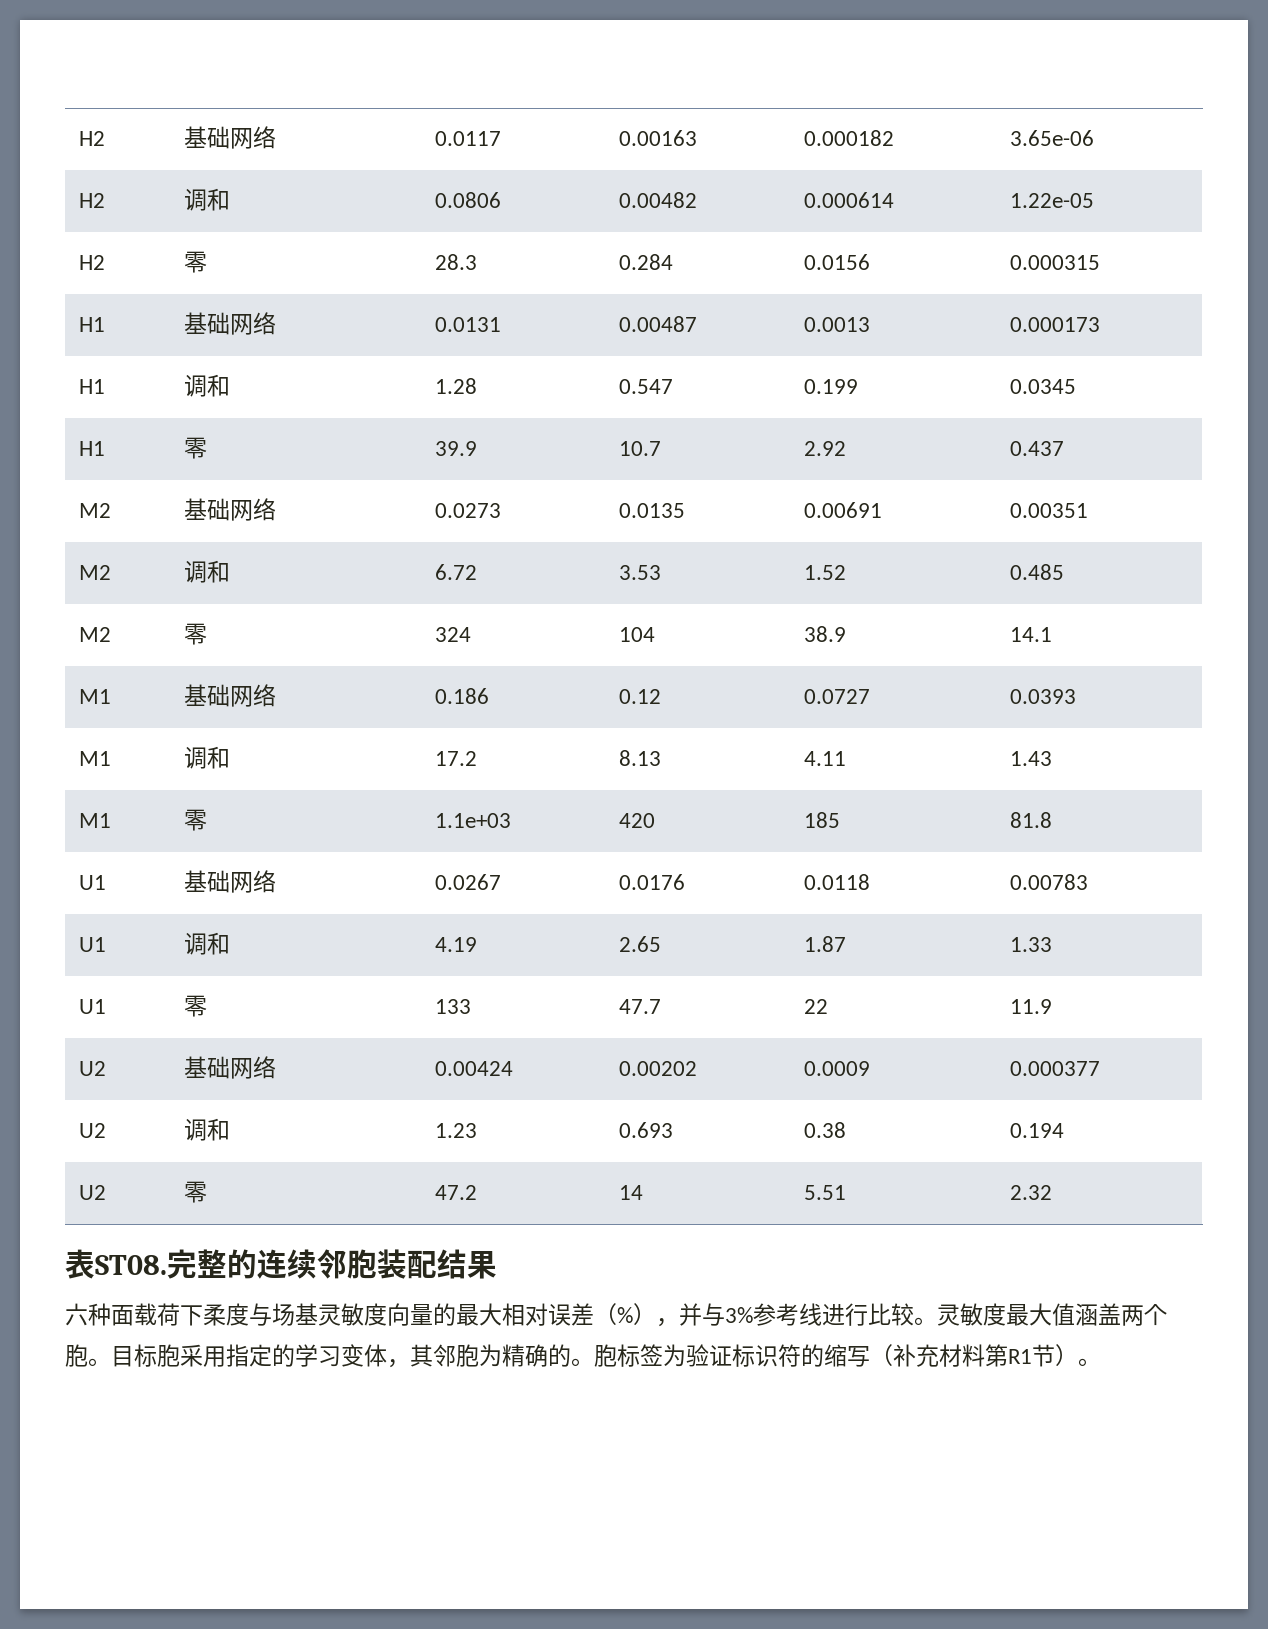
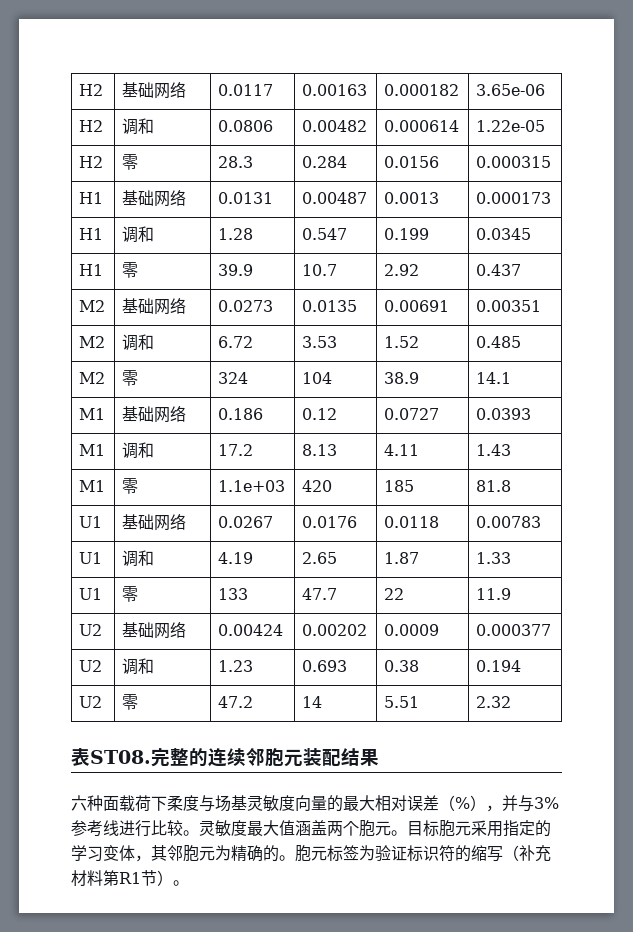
- 完整的连续邻胞装配结果
+ 完整的连续邻胞元装配结果
- 灵敏度最大值涵盖两个胞。
+ 灵敏度最大值涵盖两个胞元。
- 目标胞采用指定的学习变体，其邻胞为精确的。
+ 目标胞元采用指定的学习变体，其邻胞元为精确的。
- 胞标签为验证标识符的缩写（补充材料第R1节）。
+ 胞元标签为验证标识符的缩写（补充材料第R1节）。

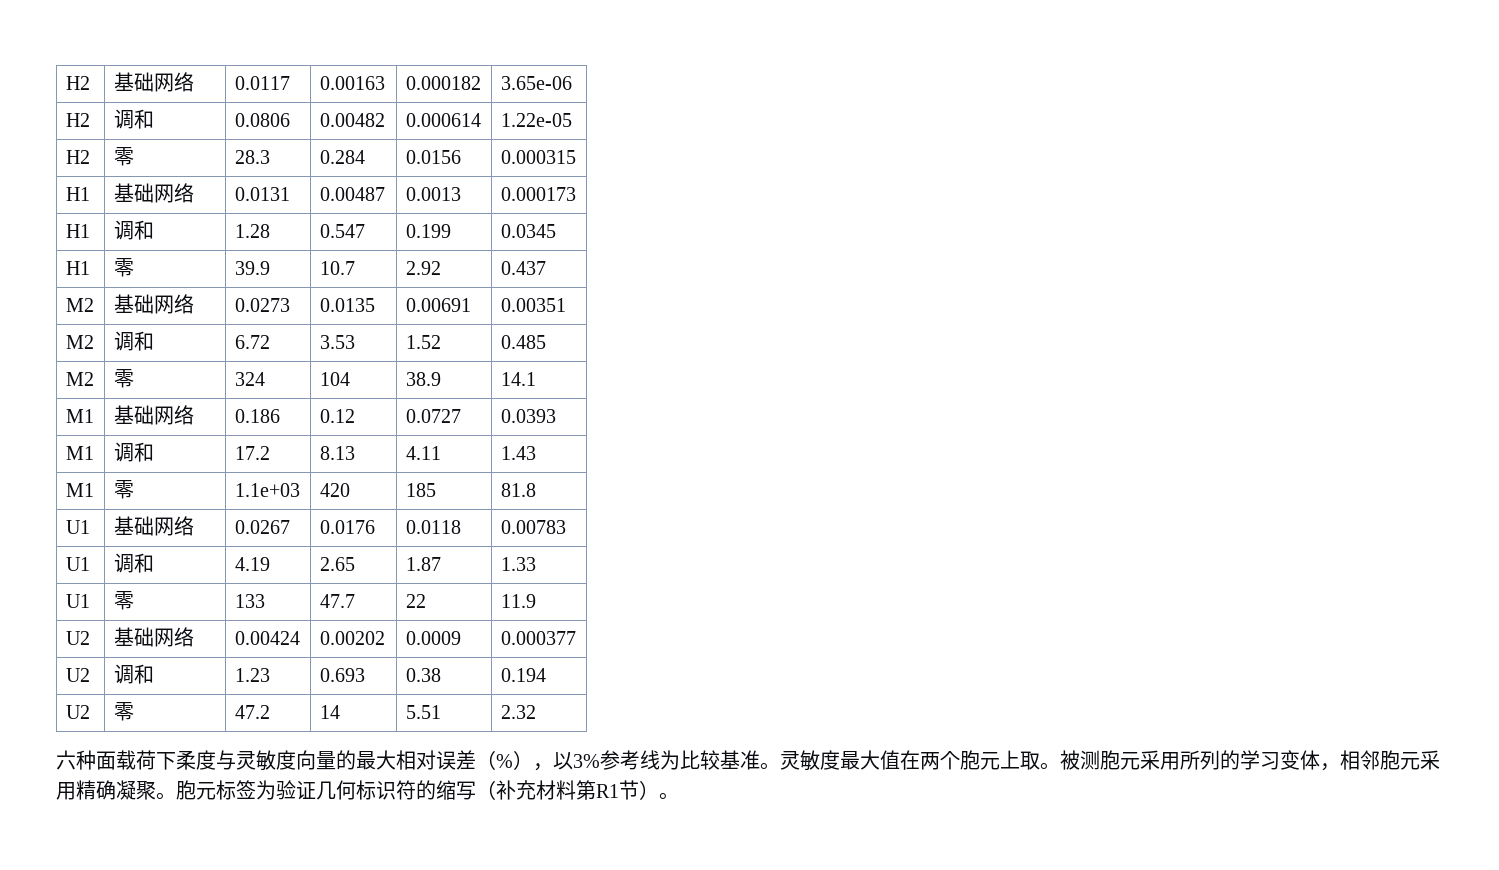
- 表ST08.完整的连续邻胞元装配结果
- 六种面载荷下柔度与场基灵敏度向量的最大相对误差（%），并与3%参考线进行比较。
+ 六种面载荷下柔度与灵敏度向量的最大相对误差（%），以3%参考线为比较基准。
- 灵敏度最大值涵盖两个胞元。目标胞元采用指定的学习变体，其邻胞元为精确的。
+ 灵敏度最大值在两个胞元上取。被测胞元采用所列的学习变体，相邻胞元采用精确凝聚。
- 胞元标签为验证标识符的缩写（补充材料第R1节）。
+ 胞元标签为验证几何标识符的缩写（补充材料第R1节）。

